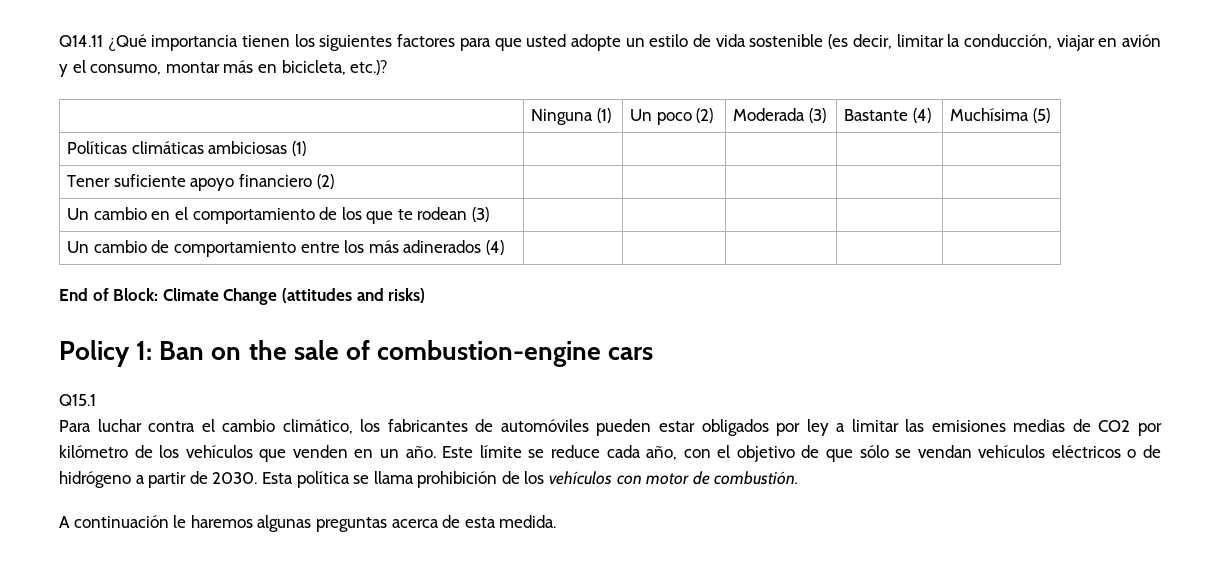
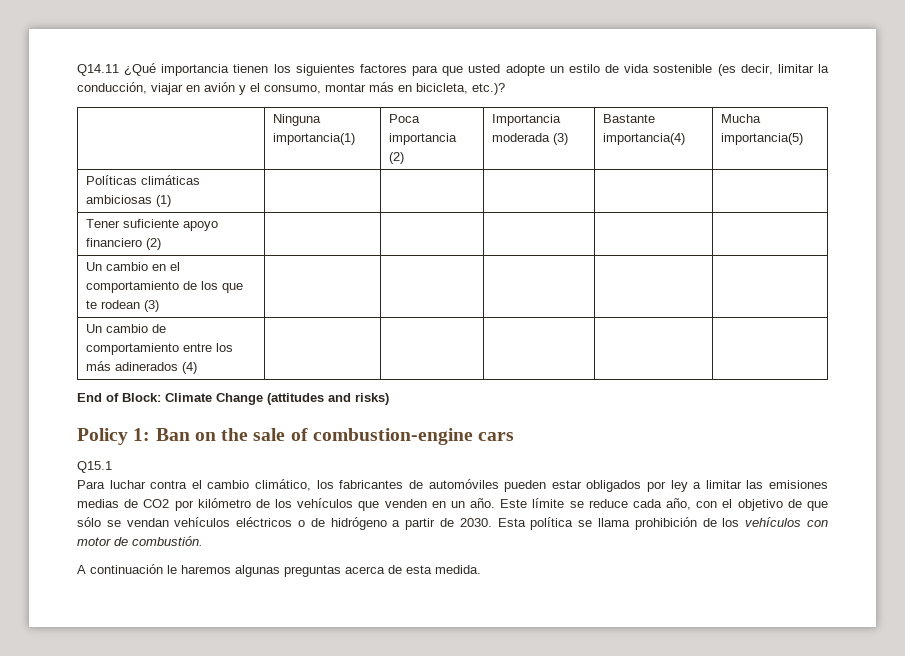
- | Ninguna (1) | Un poco (2) | Moderada (3) | Bastante (4) | Muchísima (5)
+ | Ninguna importancia(1) | Poca importancia (2) | Importancia moderada (3) | Bastante importancia(4) | Mucha importancia(5)

